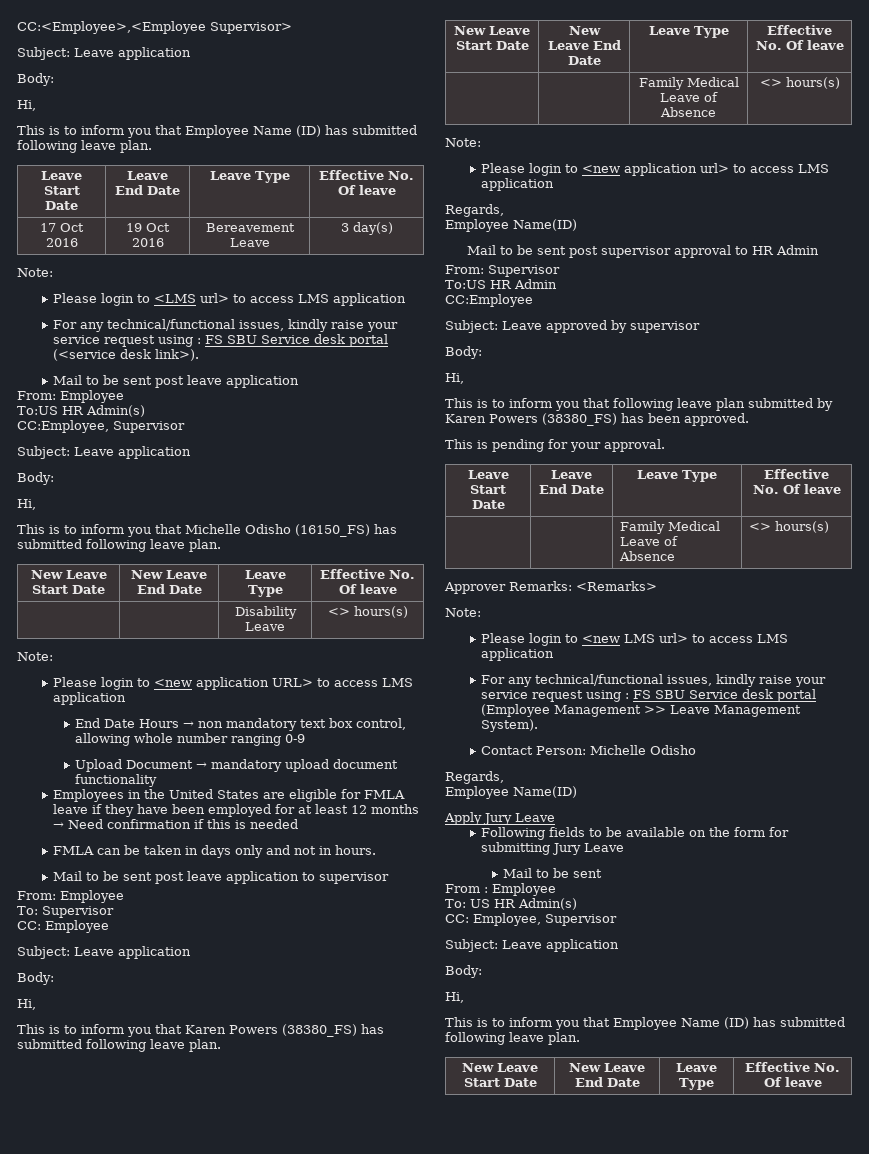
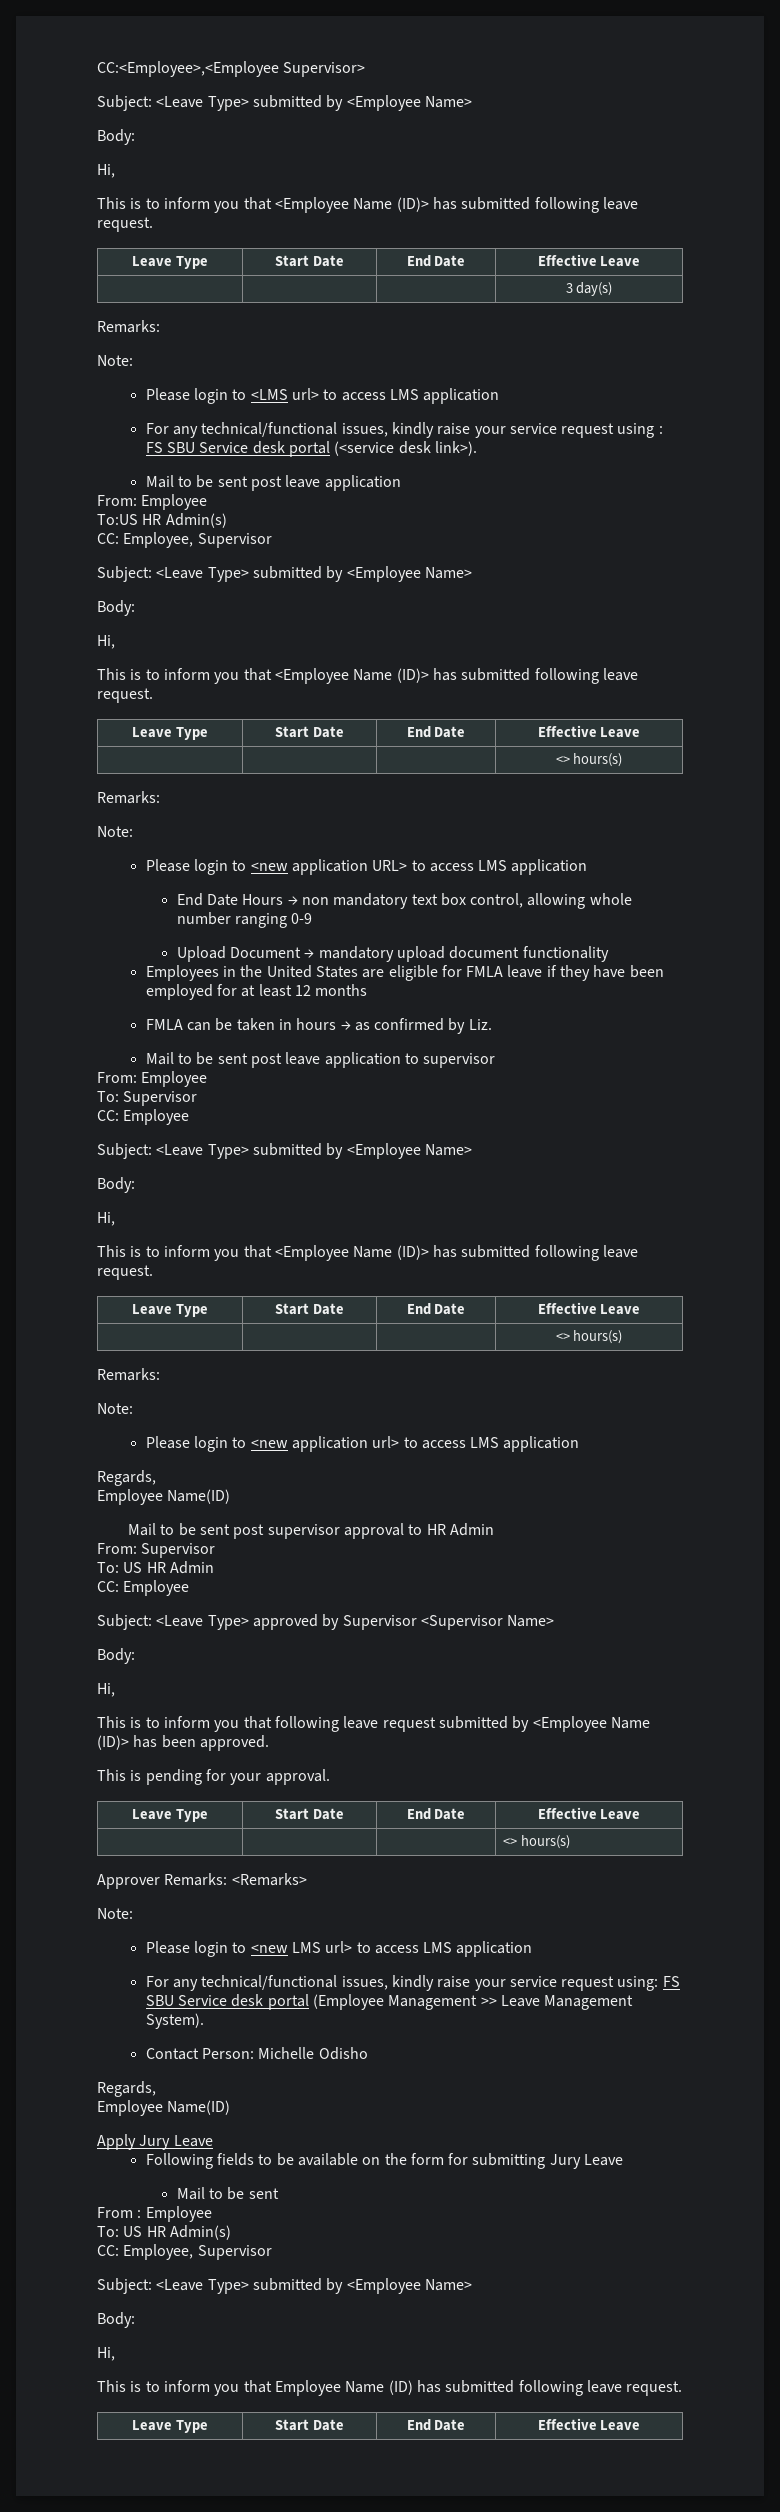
  CC:<Employee>,<Employee Supervisor>
- Subject: Leave application
+ Subject: <Leave Type> submitted by <Employee Name>
  Body:
  Hi,
- This is to inform you that Employee Name (ID) has submitted following leave plan.
- Leave Start Date | Leave End Date | Leave Type | Effective No. Of leave
- 17 Oct 2016 | 19 Oct 2016 | Bereavement Leave | 3 day(s)
+ This is to inform you that <Employee Name (ID)> has submitted following leave request.
+ Leave Type | Start Date | End Date | Effective Leave
+ | | | 3 day(s)
+ Remarks:
  To:US HR Admin(s)
- CC:Employee, Supervisor
- Subject: Leave application
+ CC: Employee, Supervisor
+ Subject: <Leave Type> submitted by <Employee Name>
  Body:
  Hi,
- This is to inform you that Michelle Odisho (16150_FS) has submitted following leave plan.
- New Leave Start Date | New Leave End Date | Leave Type | Effective No. Of leave
- | | Disability Leave | <> hours(s)
+ This is to inform you that <Employee Name (ID)> has submitted following leave request.
+ Leave Type | Start Date | End Date | Effective Leave
+ | | | <> hours(s)
+ Remarks:
- Employees in the United States are eligible for FMLA leave if they have been employed for at least 12 months → Need confirmation if this is needed
+ Employees in the United States are eligible for FMLA leave if they have been employed for at least 12 months
- FMLA can be taken in days only and not in hours.
+ FMLA can be taken in hours → as confirmed by Liz.
  To: Supervisor
  CC: Employee
- Subject: Leave application
+ Subject: <Leave Type> submitted by <Employee Name>
  Body:
  Hi,
- This is to inform you that Karen Powers (38380_FS) has submitted following leave plan.
- New Leave Start Date | New Leave End Date | Leave Type | Effective No. Of leave
- | | Family Medical Leave of Absence | <> hours(s)
+ This is to inform you that <Employee Name (ID)> has submitted following leave request.
+ Leave Type | Start Date | End Date | Effective Leave
+ | | | <> hours(s)
+ Remarks:
- To:US HR Admin
- CC:Employee
- Subject: Leave approved by supervisor
+ To: US HR Admin
+ CC: Employee
+ Subject: <Leave Type> approved by Supervisor <Supervisor Name>
- This is to inform you that following leave plan submitted by Karen Powers (38380_FS) has been approved.
+ This is to inform you that following leave request submitted by <Employee Name (ID)> has been approved.
  This is pending for your approval.
- Leave Start Date | Leave End Date | Leave Type | Effective No. Of leave
- | | Family Medical Leave of Absence | <> hours(s)
+ Leave Type | Start Date | End Date | Effective Leave
+ | | | <> hours(s)
- For any technical/functional issues, kindly raise your service request using : FS SBU Service desk portal (Employee Management >> Leave Management System).
+ For any technical/functional issues, kindly raise your service request using: FS SBU Service desk portal (Employee Management >> Leave Management System).
  To: US HR Admin(s)
  CC: Employee, Supervisor
- Subject: Leave application
+ Subject: <Leave Type> submitted by <Employee Name>
  Body:
  Hi,
- This is to inform you that Employee Name (ID) has submitted following leave plan.
- New Leave Start Date | New Leave End Date | Leave Type | Effective No. Of leave
+ This is to inform you that Employee Name (ID) has submitted following leave request.
+ Leave Type | Start Date | End Date | Effective Leave

